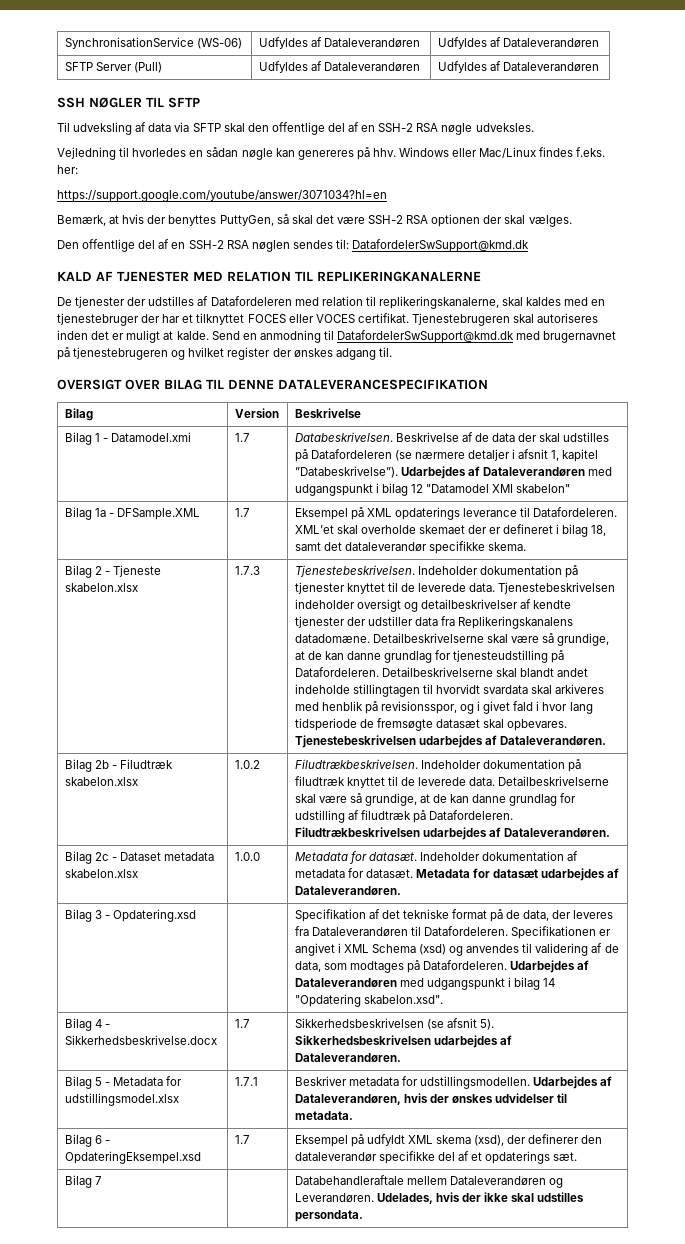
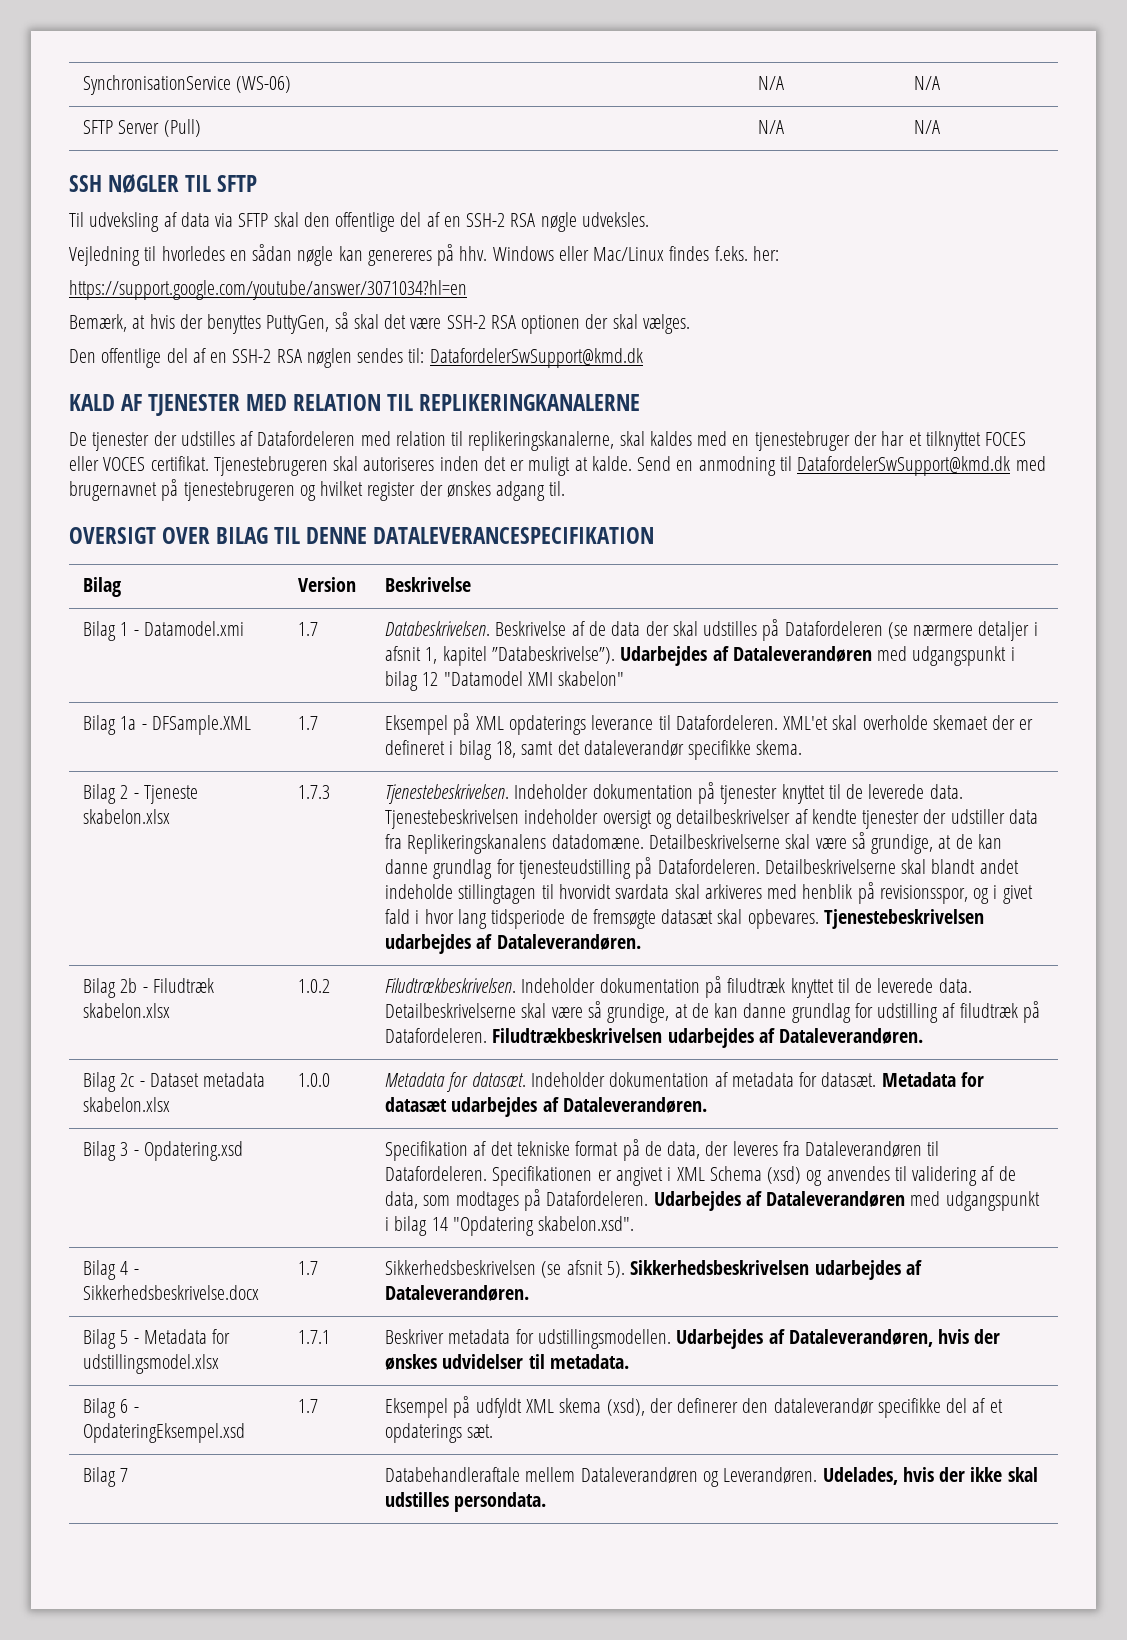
- SynchronisationService (WS-06) | Udfyldes af Dataleverandøren | Udfyldes af Dataleverandøren
- SFTP Server (Pull) | Udfyldes af Dataleverandøren | Udfyldes af Dataleverandøren
+ SynchronisationService (WS-06) | N/A | N/A
+ SFTP Server (Pull) | N/A | N/A

